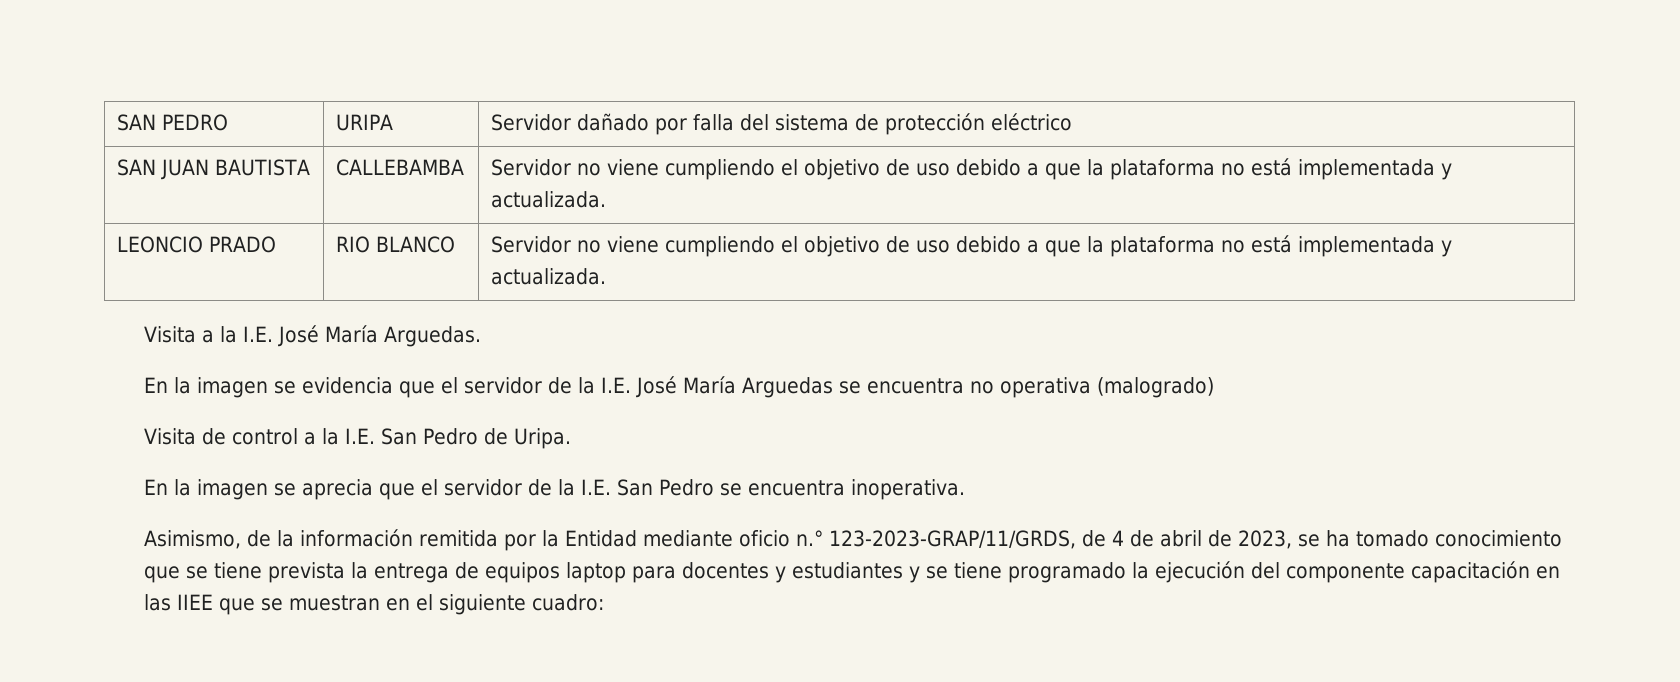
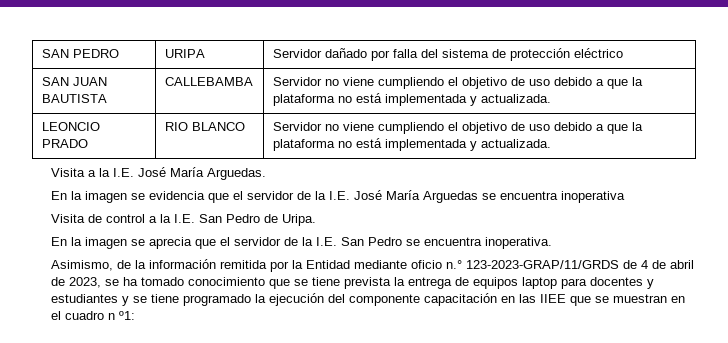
- En la imagen se evidencia que el servidor de la I.E. José María Arguedas se encuentra no operativa (malogrado)
+ En la imagen se evidencia que el servidor de la I.E. José María Arguedas se encuentra inoperativa
- Asimismo, de la información remitida por la Entidad mediante oficio n.° 123-2023-GRAP/11/GRDS, de 4 de abril de 2023, se ha tomado conocimiento que se tiene prevista la entrega de equipos laptop para docentes y estudiantes y se tiene programado la ejecución del componente capacitación en las IIEE que se muestran en el siguiente cuadro:
+ Asimismo, de la información remitida por la Entidad mediante oficio n.° 123-2023-GRAP/11/GRDS de 4 de abril de 2023, se ha tomado conocimiento que se tiene prevista la entrega de equipos laptop para docentes y estudiantes y se tiene programado la ejecución del componente capacitación en las IIEE que se muestran en el cuadro n º1:

